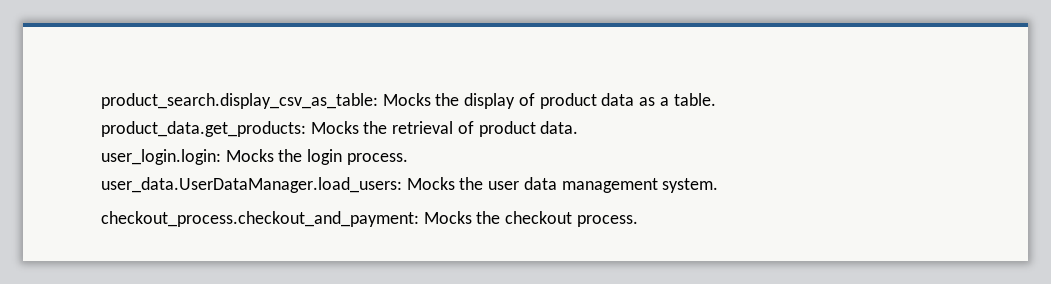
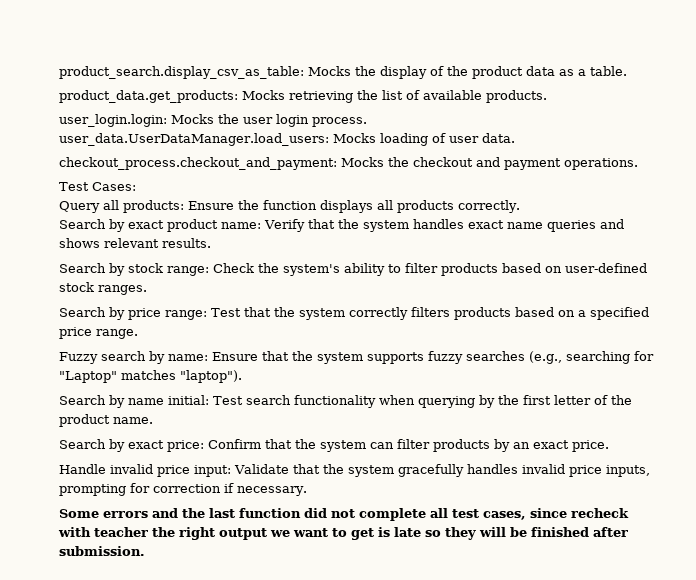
- product_search.display_csv_as_table: Mocks the display of product data as a table.
+ product_search.display_csv_as_table: Mocks the display of the product data as a table.
- product_data.get_products: Mocks the retrieval of product data.
+ product_data.get_products: Mocks retrieving the list of available products.
- user_login.login: Mocks the login process.
+ user_login.login: Mocks the user login process.
- user_data.UserDataManager.load_users: Mocks the user data management system.
+ user_data.UserDataManager.load_users: Mocks loading of user data.
- checkout_process.checkout_and_payment: Mocks the checkout process.
+ checkout_process.checkout_and_payment: Mocks the checkout and payment operations.
+ Test Cases:
+ Query all products: Ensure the function displays all products correctly.
+ Search by exact product name: Verify that the system handles exact name queries and shows relevant results.
+ Search by stock range: Check the system's ability to filter products based on user-defined stock ranges.
+ Search by price range: Test that the system correctly filters products based on a specified price range.
+ Fuzzy search by name: Ensure that the system supports fuzzy searches (e.g., searching for "Laptop" matches "laptop").
+ Search by name initial: Test search functionality when querying by the first letter of the product name.
+ Search by exact price: Confirm that the system can filter products by an exact price.
+ Handle invalid price input: Validate that the system gracefully handles invalid price inputs, prompting for correction if necessary.
+ Some errors and the last function did not complete all test cases, since recheck with teacher the right output we want to get is late so they will be finished after submission.

